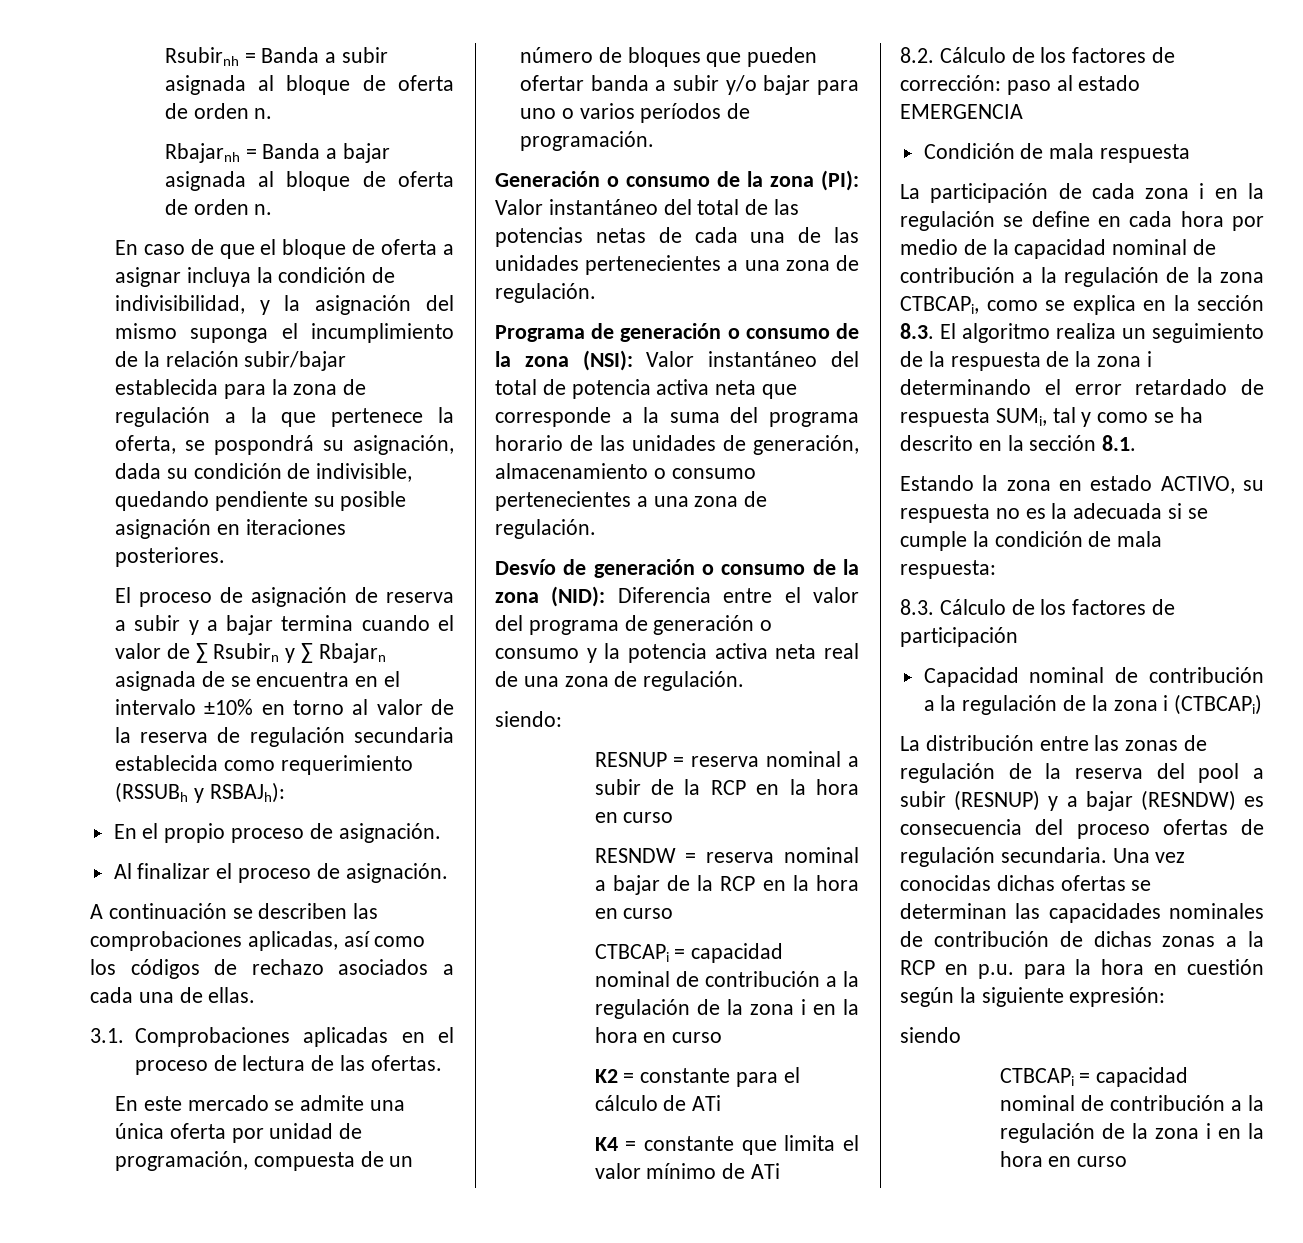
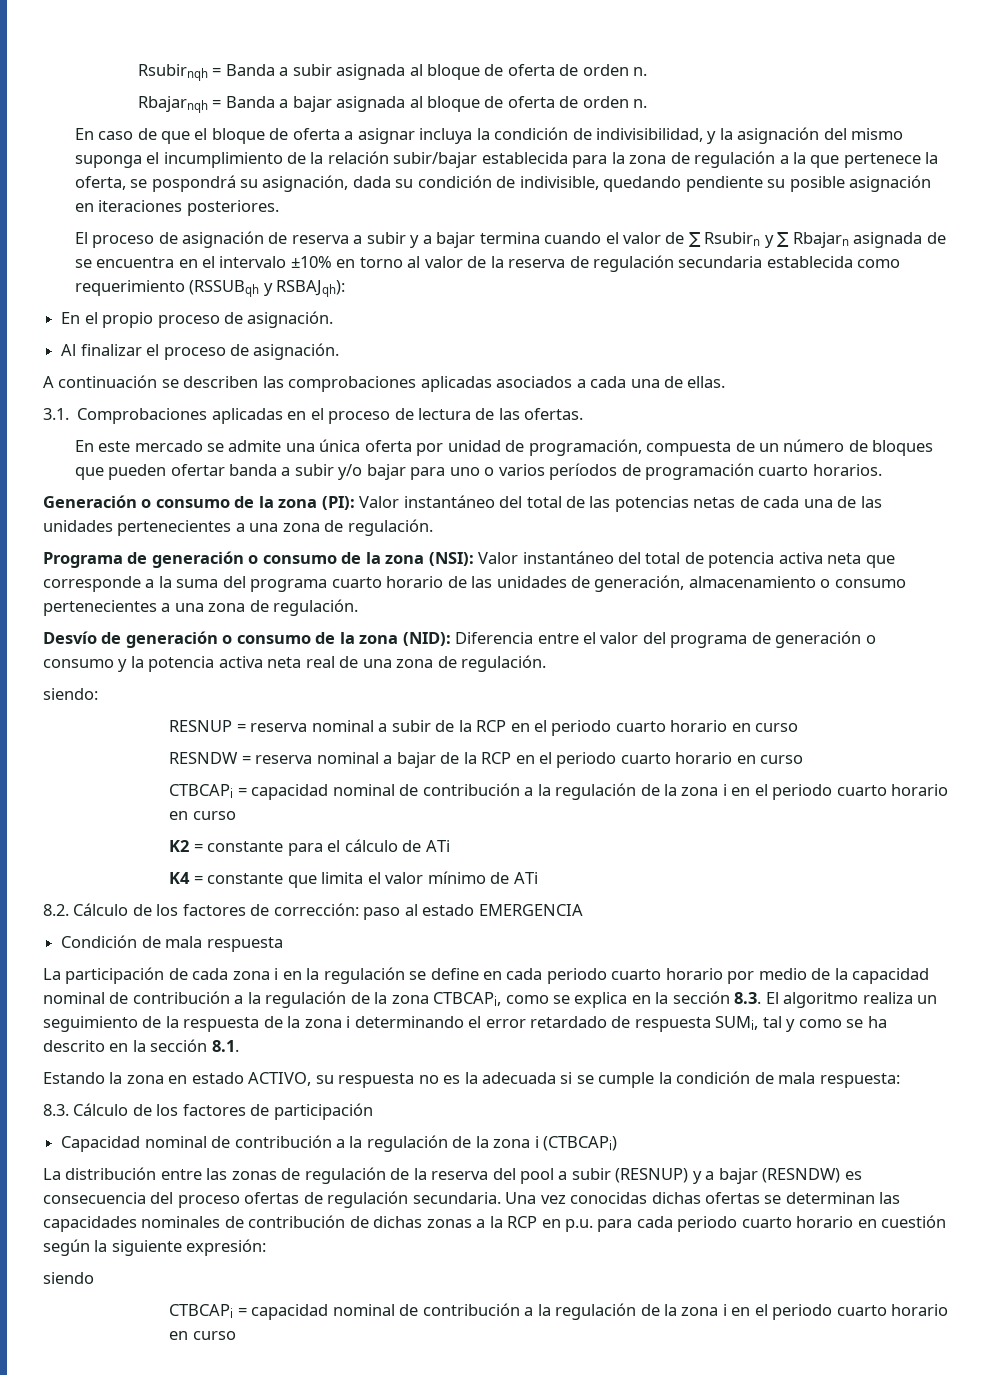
- Rsubirnh = Banda a subir asignada al bloque de oferta de orden n.
+ Rsubirnqh = Banda a subir asignada al bloque de oferta de orden n.
- Rbajarnh = Banda a bajar asignada al bloque de oferta de orden n.
+ Rbajarnqh = Banda a bajar asignada al bloque de oferta de orden n.
- El proceso de asignación de reserva a subir y a bajar termina cuando el valor de ∑ Rsubirn y ∑ Rbajarn asignada de se encuentra en el intervalo ±10% en torno al valor de la reserva de regulación secundaria establecida como requerimiento (RSSUBh y RSBAJh):
+ El proceso de asignación de reserva a subir y a bajar termina cuando el valor de ∑ Rsubirn y ∑ Rbajarn asignada de se encuentra en el intervalo ±10% en torno al valor de la reserva de regulación secundaria establecida como requerimiento (RSSUBqh y RSBAJqh):
- A continuación se describen las comprobaciones aplicadas, así como los códigos de rechazo asociados a cada una de ellas.
+ A continuación se describen las comprobaciones aplicadas asociados a cada una de ellas.
- En este mercado se admite una única oferta por unidad de programación, compuesta de un número de bloques que pueden ofertar banda a subir y/o bajar para uno o varios períodos de programación.
+ En este mercado se admite una única oferta por unidad de programación, compuesta de un número de bloques que pueden ofertar banda a subir y/o bajar para uno o varios períodos de programación cuarto horarios.
- Programa de generación o consumo de la zona (NSI): Valor instantáneo del total de potencia activa neta que corresponde a la suma del programa horario de las unidades de generación, almacenamiento o consumo pertenecientes a una zona de regulación.
+ Programa de generación o consumo de la zona (NSI): Valor instantáneo del total de potencia activa neta que corresponde a la suma del programa cuarto horario de las unidades de generación, almacenamiento o consumo pertenecientes a una zona de regulación.
- RESNUP = reserva nominal a subir de la RCP en la hora en curso
+ RESNUP = reserva nominal a subir de la RCP en el periodo cuarto horario en curso
- RESNDW = reserva nominal a bajar de la RCP en la hora en curso
- CTBCAPi = capacidad nominal de contribución a la regulación de la zona i en la hora en curso
+ RESNDW = reserva nominal a bajar de la RCP en el periodo cuarto horario en curso
+ CTBCAPi = capacidad nominal de contribución a la regulación de la zona i en el periodo cuarto horario en curso
- La participación de cada zona i en la regulación se define en cada hora por medio de la capacidad nominal de contribución a la regulación de la zona CTBCAPi, como se explica en la sección 8.3. El algoritmo realiza un seguimiento de la respuesta de la zona i determinando el error retardado de respuesta SUMi, tal y como se ha descrito en la sección 8.1.
+ La participación de cada zona i en la regulación se define en cada periodo cuarto horario por medio de la capacidad nominal de contribución a la regulación de la zona CTBCAPi, como se explica en la sección 8.3. El algoritmo realiza un seguimiento de la respuesta de la zona i determinando el error retardado de respuesta SUMi, tal y como se ha descrito en la sección 8.1.
- Una vez conocidas dichas ofertas se determinan las capacidades nominales de contribución de dichas zonas a la RCP en p.u. para la hora en cuestión según la siguiente expresión:
+ Una vez conocidas dichas ofertas se determinan las capacidades nominales de contribución de dichas zonas a la RCP en p.u. para cada periodo cuarto horario en cuestión según la siguiente expresión:
  siendo
- CTBCAPi = capacidad nominal de contribución a la regulación de la zona i en la hora en curso
+ CTBCAPi = capacidad nominal de contribución a la regulación de la zona i en el periodo cuarto horario en curso

